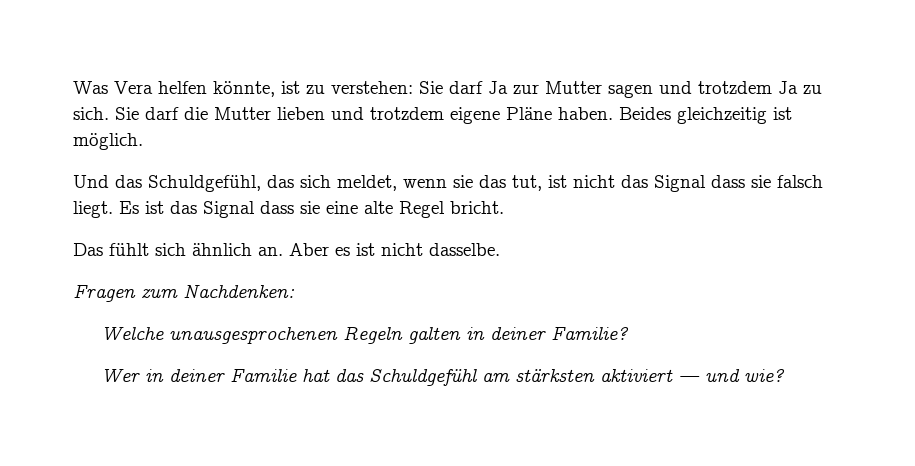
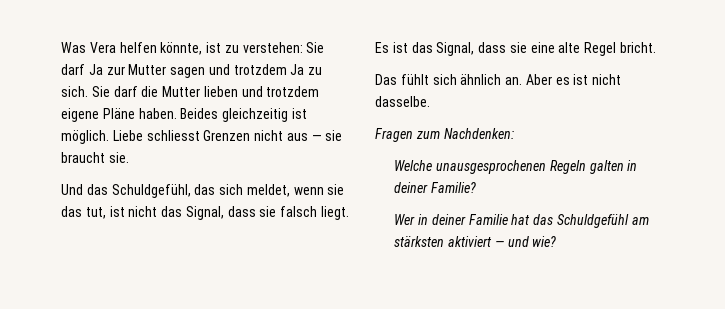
+ Liebe schliesst Grenzen nicht aus — sie braucht sie.
- Und das Schuldgefühl, das sich meldet, wenn sie das tut, ist nicht das Signal dass sie falsch liegt.
+ Und das Schuldgefühl, das sich meldet, wenn sie das tut, ist nicht das Signal, dass sie falsch liegt.
- Es ist das Signal dass sie eine alte Regel bricht.
+ Es ist das Signal, dass sie eine alte Regel bricht.

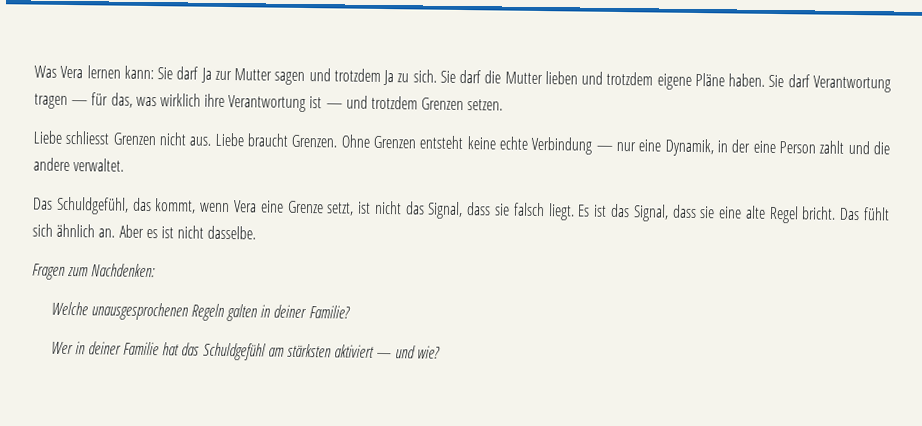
- Was Vera helfen könnte, ist zu verstehen: Sie darf Ja zur Mutter sagen und trotzdem Ja zu sich.
+ Was Vera lernen kann: Sie darf Ja zur Mutter sagen und trotzdem Ja zu sich.
- Beides gleichzeitig ist möglich. Liebe schliesst Grenzen nicht aus — sie braucht sie.
- Und das Schuldgefühl, das sich meldet, wenn sie das tut, ist nicht das Signal, dass sie falsch liegt.
+ Sie darf Verantwortung tragen — für das, was wirklich ihre Verantwortung ist — und trotzdem Grenzen setzen.
+ Liebe schliesst Grenzen nicht aus. Liebe braucht Grenzen. Ohne Grenzen entsteht keine echte Verbindung — nur eine Dynamik, in der eine Person zahlt und die andere verwaltet.
+ Das Schuldgefühl, das kommt, wenn Vera eine Grenze setzt, ist nicht das Signal, dass sie falsch liegt.
- Es ist das Signal, dass sie eine alte Regel bricht.
- Das fühlt sich ähnlich an.
+ Es ist das Signal, dass sie eine alte Regel bricht. Das fühlt sich ähnlich an.

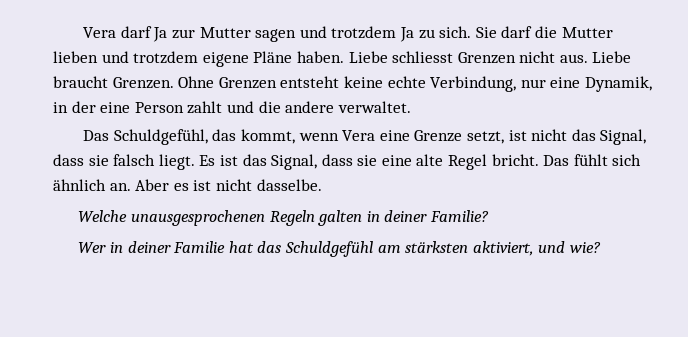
- Was Vera lernen kann: Sie darf Ja zur Mutter sagen und trotzdem Ja zu sich.
+ Vera darf Ja zur Mutter sagen und trotzdem Ja zu sich.
- Sie darf die Mutter lieben und trotzdem eigene Pläne haben. Sie darf Verantwortung tragen — für das, was wirklich ihre Verantwortung ist — und trotzdem Grenzen setzen.
- Liebe schliesst Grenzen nicht aus.
+ Sie darf die Mutter lieben und trotzdem eigene Pläne haben. Liebe schliesst Grenzen nicht aus.
- Ohne Grenzen entsteht keine echte Verbindung — nur eine Dynamik, in der eine Person zahlt und die andere verwaltet.
+ Ohne Grenzen entsteht keine echte Verbindung, nur eine Dynamik, in der eine Person zahlt und die andere verwaltet.
- Fragen zum Nachdenken:
- Wer in deiner Familie hat das Schuldgefühl am stärksten aktiviert — und wie?
+ Wer in deiner Familie hat das Schuldgefühl am stärksten aktiviert, und wie?

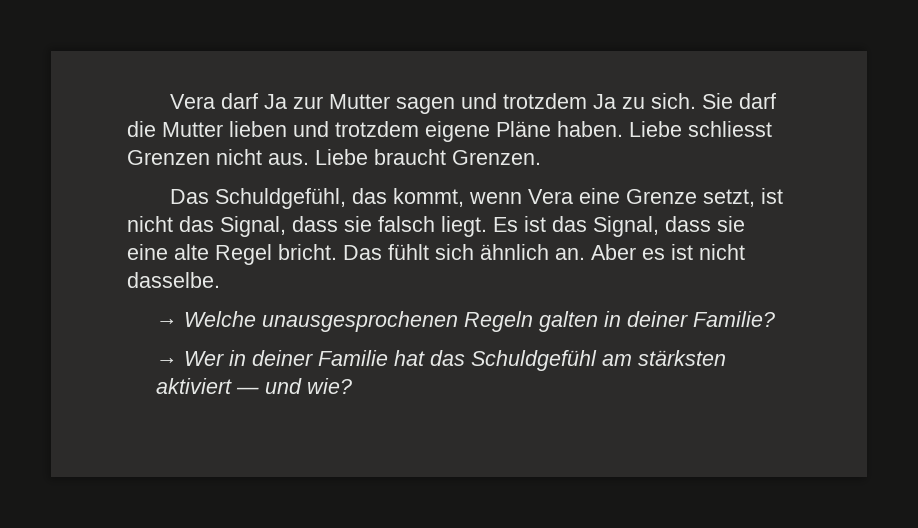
- Ohne Grenzen entsteht keine echte Verbindung, nur eine Dynamik, in der eine Person zahlt und die andere verwaltet.
- Welche unausgesprochenen Regeln galten in deiner Familie?
+ → Welche unausgesprochenen Regeln galten in deiner Familie?
- Wer in deiner Familie hat das Schuldgefühl am stärksten aktiviert, und wie?
+ → Wer in deiner Familie hat das Schuldgefühl am stärksten aktiviert — und wie?

